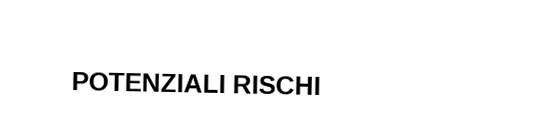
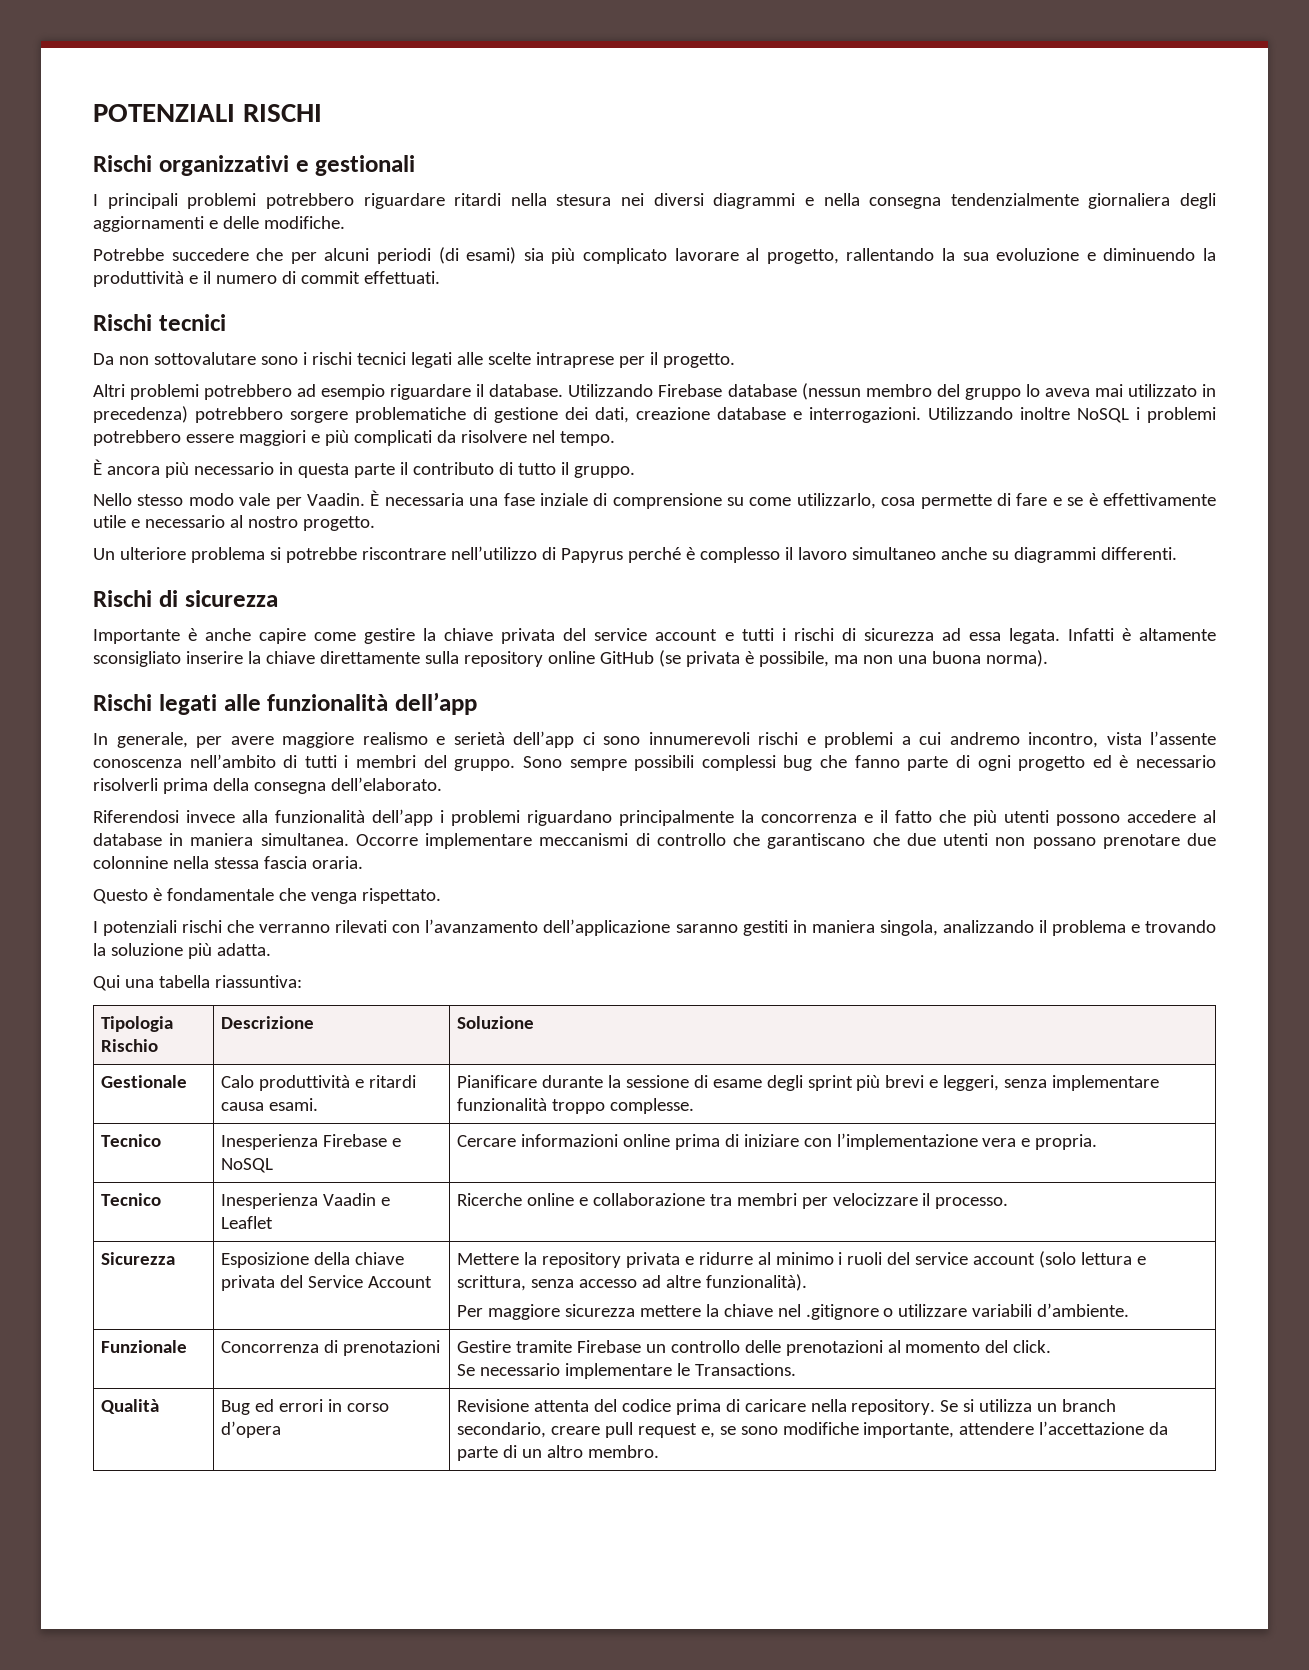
+ Rischi organizzativi e gestionali
+ I principali problemi potrebbero riguardare ritardi nella stesura nei diversi diagrammi e nella consegna tendenzialmente giornaliera degli aggiornamenti e delle modifiche.
+ Potrebbe succedere che per alcuni periodi (di esami) sia più complicato lavorare al progetto, rallentando la sua evoluzione e diminuendo la produttività e il numero di commit effettuati.
+ Rischi tecnici
+ Da non sottovalutare sono i rischi tecnici legati alle scelte intraprese per il progetto.
+ Altri problemi potrebbero ad esempio riguardare il database. Utilizzando Firebase database (nessun membro del gruppo lo aveva mai utilizzato in precedenza) potrebbero sorgere problematiche di gestione dei dati, creazione database e interrogazioni. Utilizzando inoltre NoSQL i problemi potrebbero essere maggiori e più complicati da risolvere nel tempo.
+ È ancora più necessario in questa parte il contributo di tutto il gruppo.
+ Nello stesso modo vale per Vaadin. È necessaria una fase inziale di comprensione su come utilizzarlo, cosa permette di fare e se è effettivamente utile e necessario al nostro progetto.
+ Un ulteriore problema si potrebbe riscontrare nell’utilizzo di Papyrus perché è complesso il lavoro simultaneo anche su diagrammi differenti.
+ Rischi di sicurezza
+ Importante è anche capire come gestire la chiave privata del service account e tutti i rischi di sicurezza ad essa legata. Infatti è altamente sconsigliato inserire la chiave direttamente sulla repository online GitHub (se privata è possibile, ma non una buona norma).
+ Rischi legati alle funzionalità dell’app
+ In generale, per avere maggiore realismo e serietà dell’app ci sono innumerevoli rischi e problemi a cui andremo incontro, vista l’assente conoscenza nell’ambito di tutti i membri del gruppo. Sono sempre possibili complessi bug che fanno parte di ogni progetto ed è necessario risolverli prima della consegna dell’elaborato.
+ Riferendosi invece alla funzionalità dell’app i problemi riguardano principalmente la concorrenza e il fatto che più utenti possono accedere al database in maniera simultanea. Occorre implementare meccanismi di controllo che garantiscano che due utenti non possano prenotare due colonnine nella stessa fascia oraria.
+ Questo è fondamentale che venga rispettato.
+ I potenziali rischi che verranno rilevati con l’avanzamento dell’applicazione saranno gestiti in maniera singola, analizzando il problema e trovando la soluzione più adatta.
+ Qui una tabella riassuntiva:
+ Tipologia Rischio | Descrizione | Soluzione
+ Gestionale | Calo produttività e ritardi causa esami. | Pianificare durante la sessione di esame degli sprint più brevi e leggeri, senza implementare funzionalità troppo complesse.
+ Tecnico | Inesperienza Firebase e NoSQL | Cercare informazioni online prima di iniziare con l’implementazione vera e propria.
+ Tecnico | Inesperienza Vaadin e Leaflet | Ricerche online e collaborazione tra membri per velocizzare il processo.
+ Sicurezza | Esposizione della chiave privata del Service Account | Mettere la repository privata e ridurre al minimo i ruoli del service account (solo lettura e scrittura, senza accesso ad altre funzionalità).
+ Per maggiore sicurezza mettere la chiave nel .gitignore o utilizzare variabili d’ambiente.
+ Funzionale | Concorrenza di prenotazioni | Gestire tramite Firebase un controllo delle prenotazioni al momento del click.
+ Se necessario implementare le Transactions.
+ Qualità | Bug ed errori in corso d’opera | Revisione attenta del codice prima di caricare nella repository. Se si utilizza un branch secondario, creare pull request e, se sono modifiche importante, attendere l’accettazione da parte di un altro membro.

